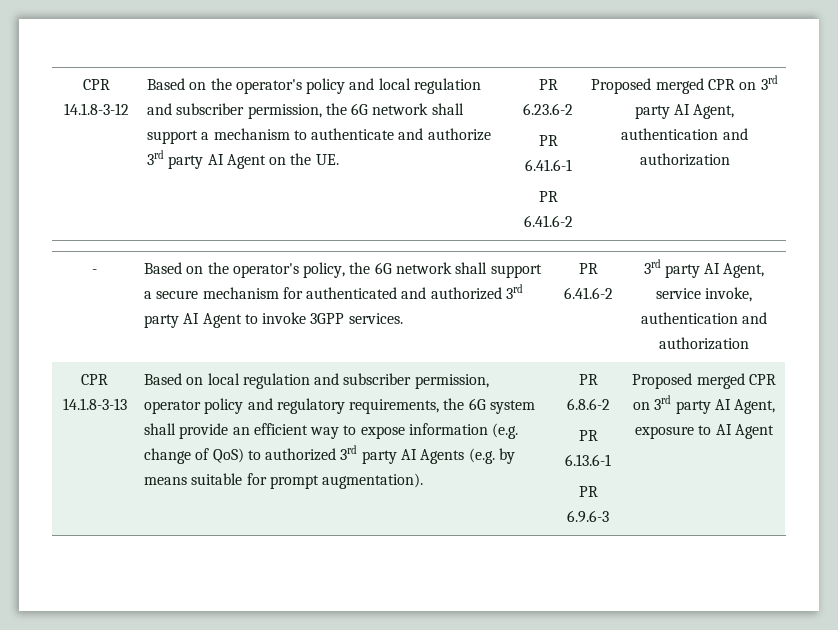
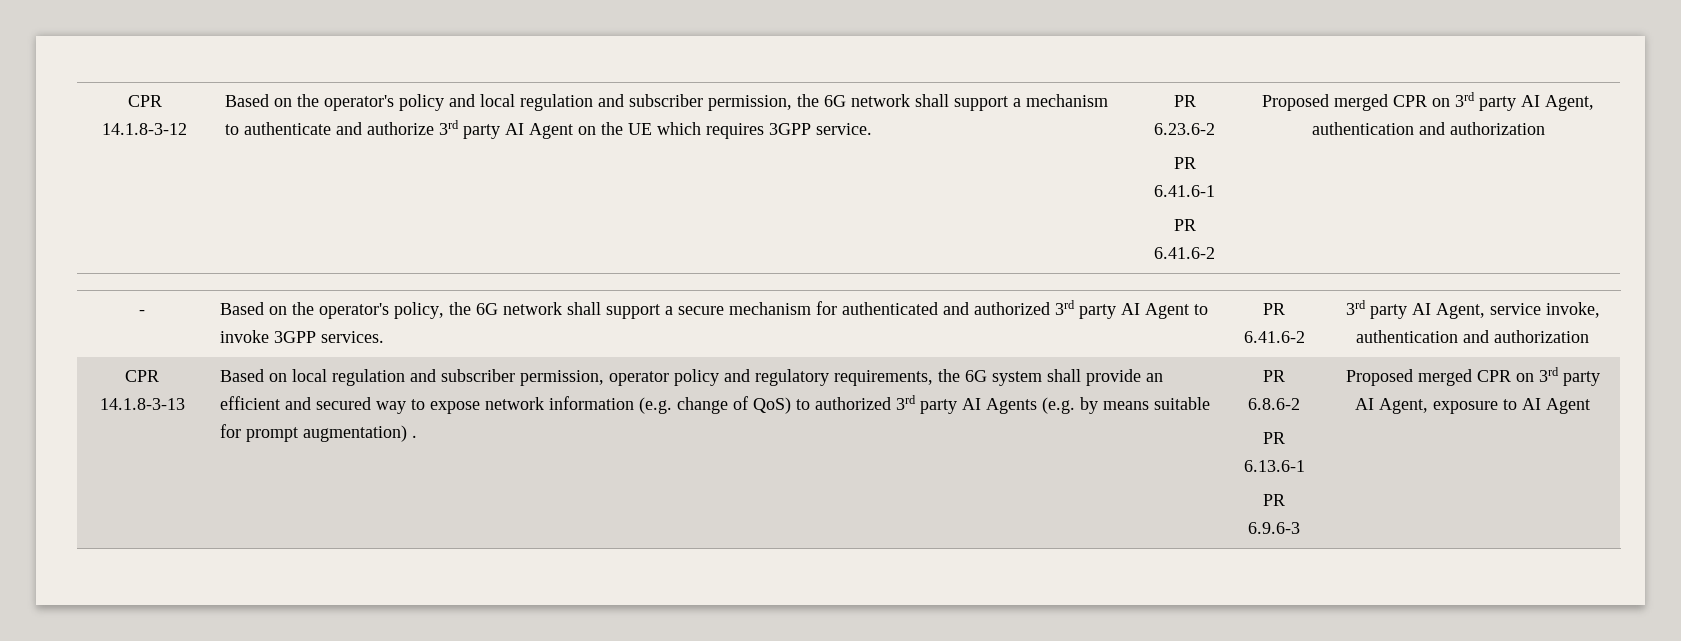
- Based on the operator's policy and local regulation and subscriber permission, the 6G network shall support a mechanism to authenticate and authorize 3rd party AI Agent on the UE.
+ Based on the operator's policy and local regulation and subscriber permission, the 6G network shall support a mechanism to authenticate and authorize 3rd party AI Agent on the UE which requires 3GPP service.
- Based on local regulation and subscriber permission, operator policy and regulatory requirements, the 6G system shall provide an efficient way to expose information (e.g. change of QoS) to authorized 3rd party AI Agents (e.g. by means suitable for prompt augmentation).
+ Based on local regulation and subscriber permission, operator policy and regulatory requirements, the 6G system shall provide an efficient and secured way to expose network information (e.g. change of QoS) to authorized 3rd party AI Agents (e.g. by means suitable for prompt augmentation) .

